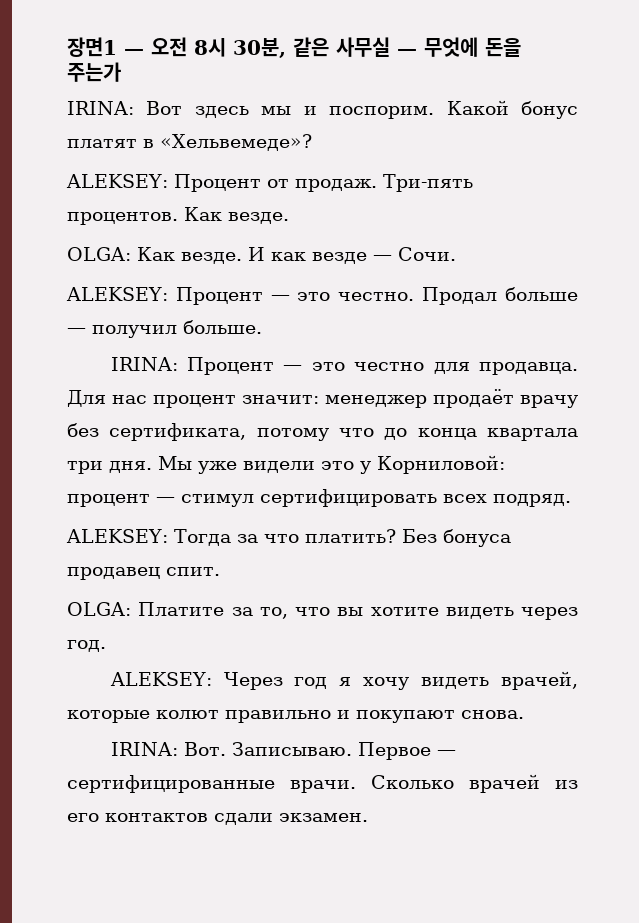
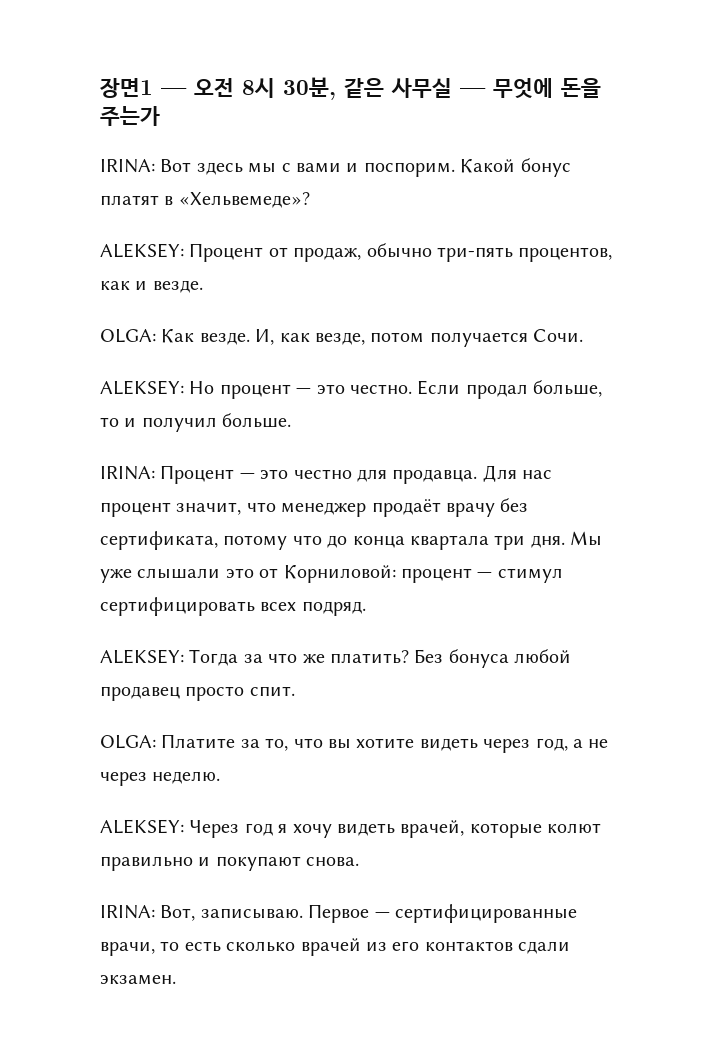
- IRINA: Вот здесь мы и поспорим.
+ IRINA: Вот здесь мы с вами и поспорим.
- ALEKSEY: Процент от продаж. Три-пять процентов. Как везде.
+ ALEKSEY: Процент от продаж, обычно три-пять процентов, как и везде.
- И как везде — Сочи.
+ И, как везде, потом получается Сочи.
- ALEKSEY: Процент — это честно.
+ ALEKSEY: Но процент — это честно.
- Продал больше — получил больше.
+ Если продал больше, то и получил больше.
- Для нас процент значит: менеджер продаёт врачу без сертификата, потому что до конца квартала три дня.
+ Для нас процент значит, что менеджер продаёт врачу без сертификата, потому что до конца квартала три дня.
- Мы уже видели это у Корниловой: процент — стимул сертифицировать всех подряд.
+ Мы уже слышали это от Корниловой: процент — стимул сертифицировать всех подряд.
- ALEKSEY: Тогда за что платить?
+ ALEKSEY: Тогда за что же платить?
- Без бонуса продавец спит.
+ Без бонуса любой продавец просто спит.
- OLGA: Платите за то, что вы хотите видеть через год.
+ OLGA: Платите за то, что вы хотите видеть через год, а не через неделю.
- IRINA: Вот. Записываю.
+ IRINA: Вот, записываю.
- Первое — сертифицированные врачи. Сколько врачей из его контактов сдали экзамен.
+ Первое — сертифицированные врачи, то есть сколько врачей из его контактов сдали экзамен.

